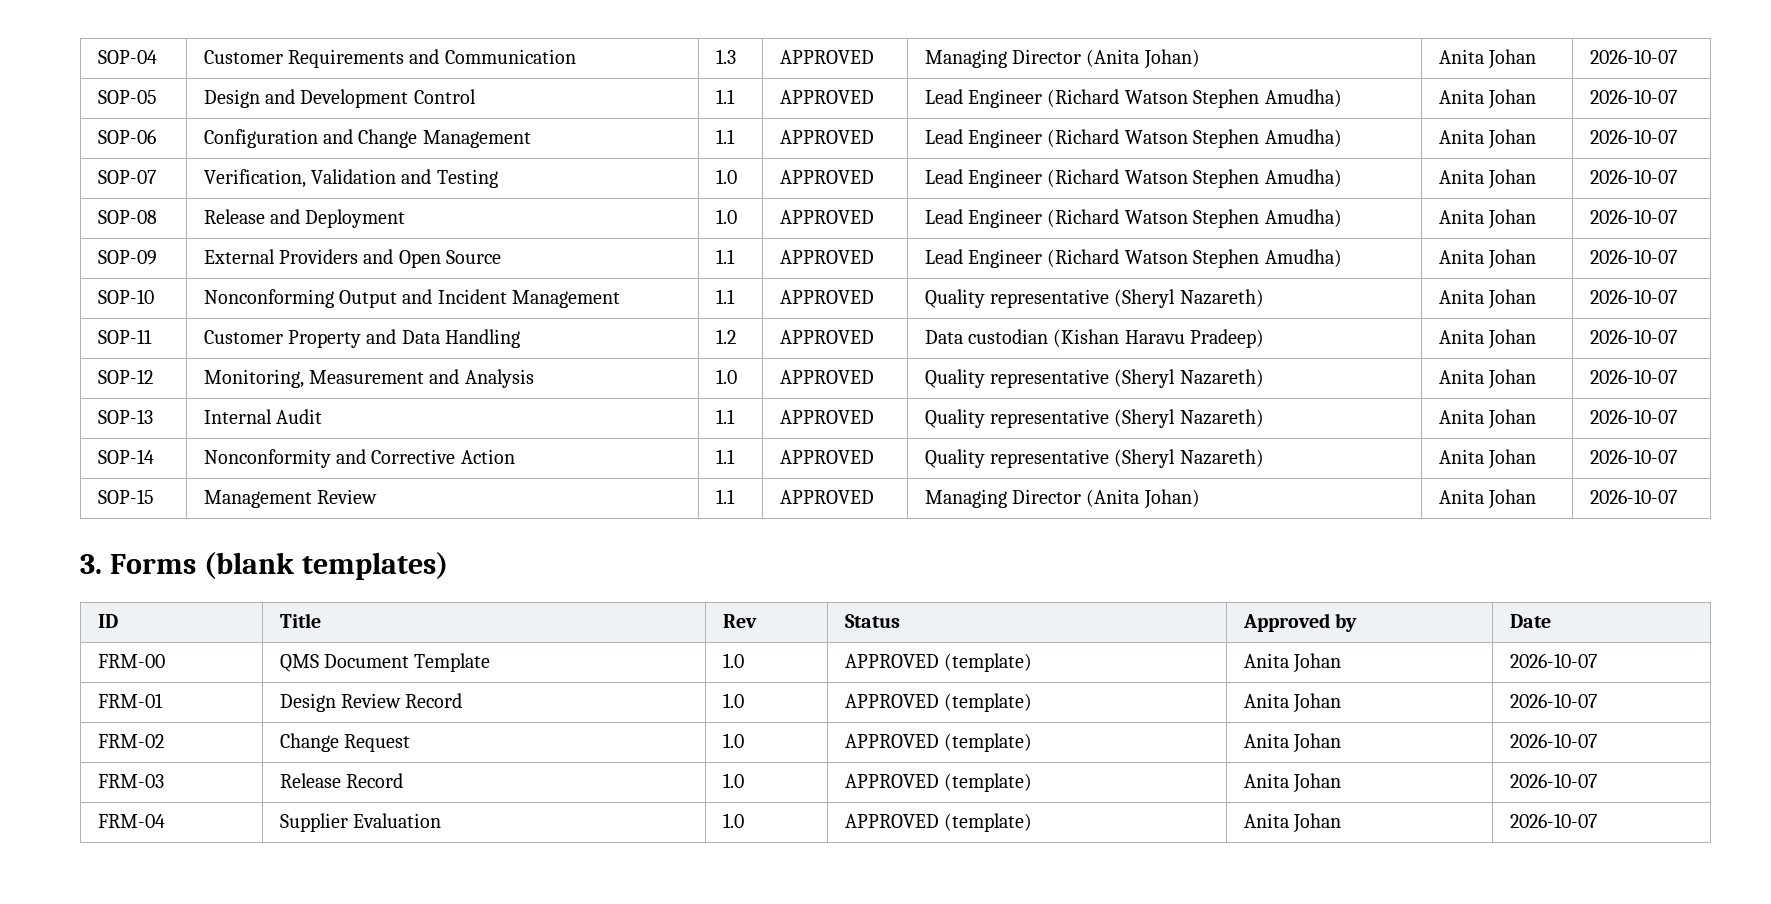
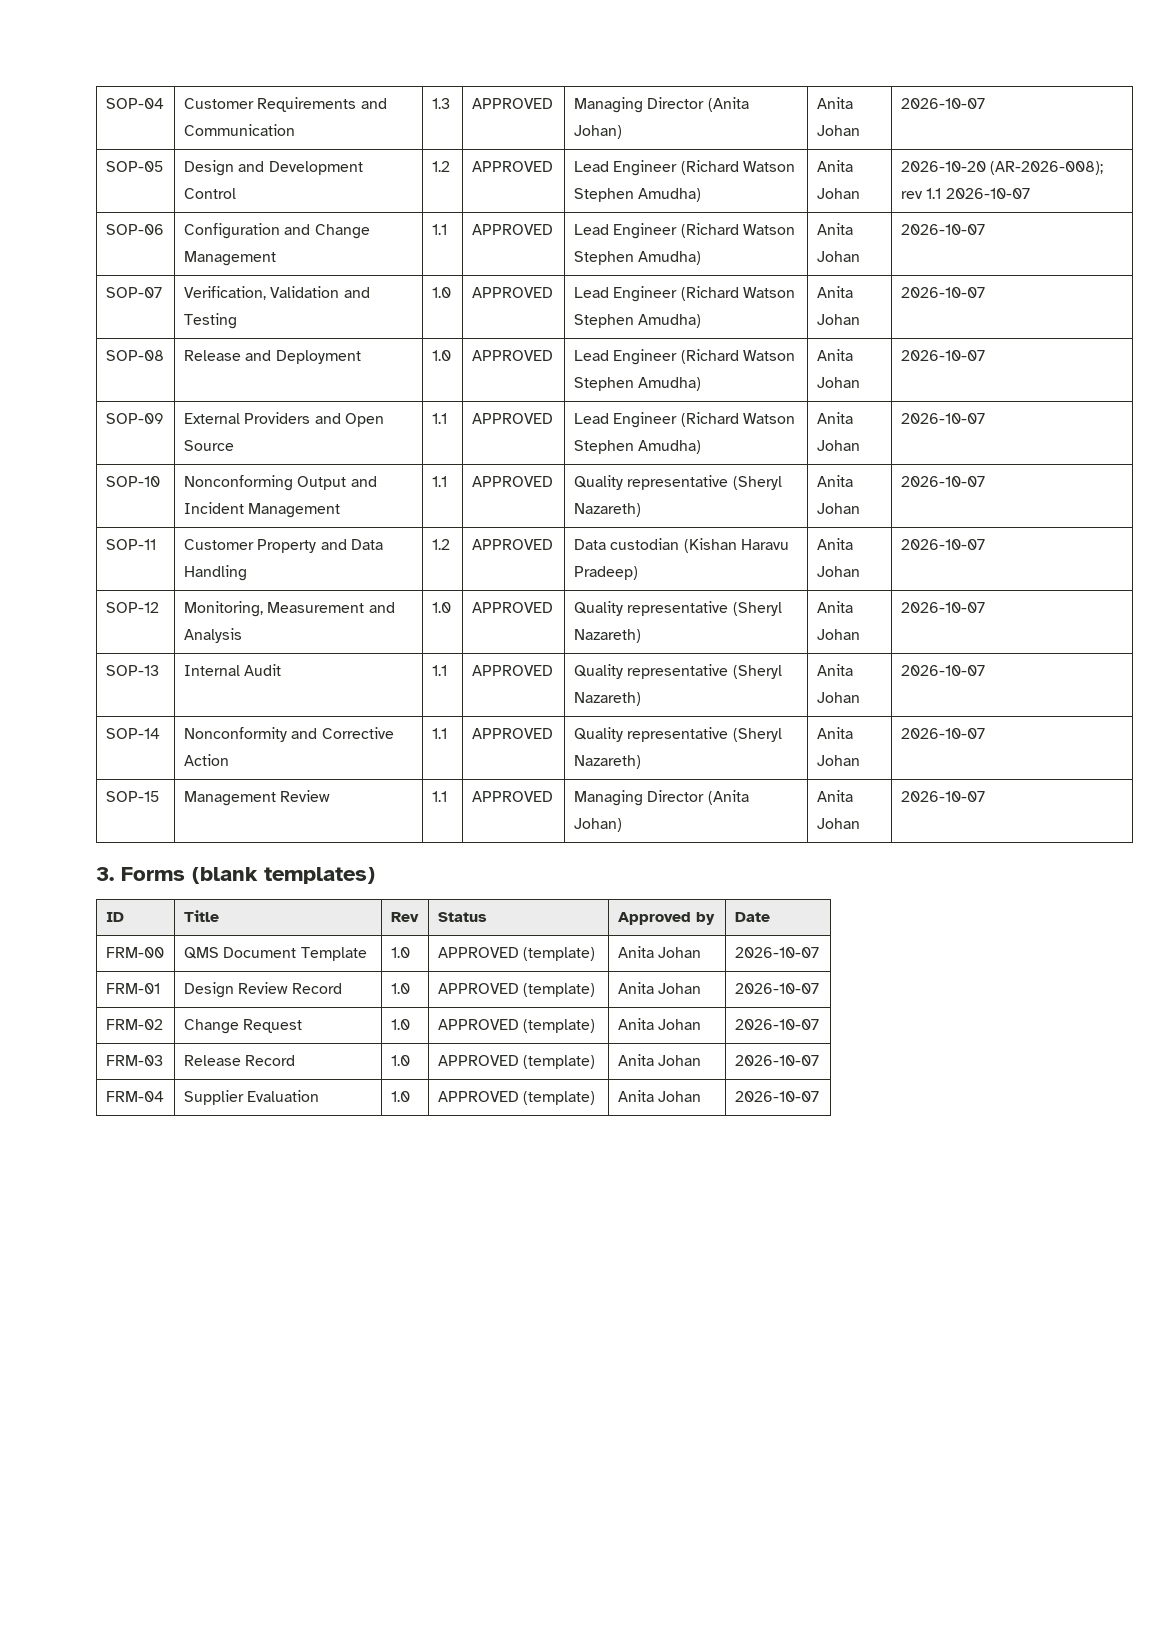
- SOP-05 | Design and Development Control | 1.1 | APPROVED | Lead Engineer (Richard Watson Stephen Amudha) | Anita Johan | 2026-10-07
+ SOP-05 | Design and Development Control | 1.2 | APPROVED | Lead Engineer (Richard Watson Stephen Amudha) | Anita Johan | 2026-10-20 (AR-2026-008); rev 1.1 2026-10-07

